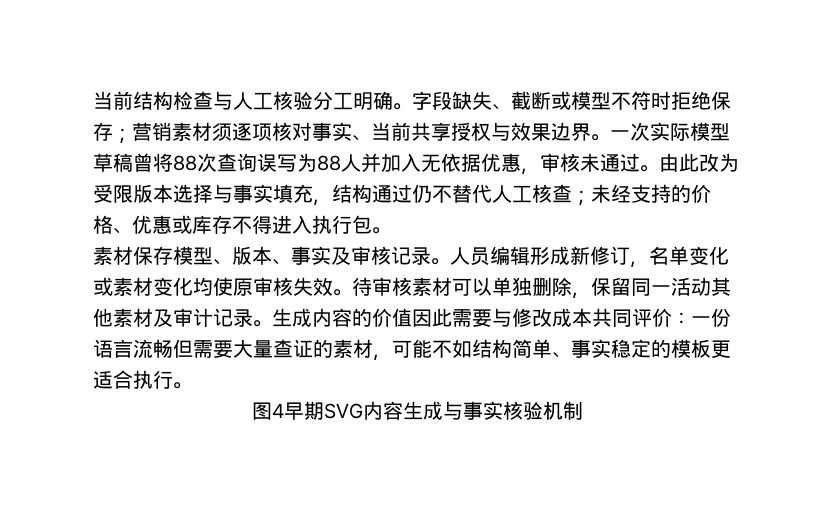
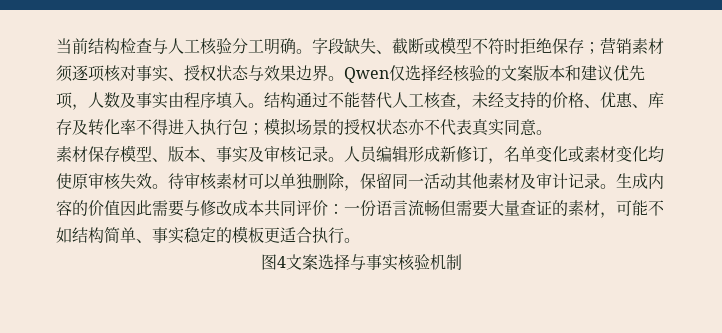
- 字段缺失、截断或模型不符时拒绝保存；营销素材须逐项核对事实、当前共享授权与效果边界。一次实际模型草稿曾将88次查询误写为88人并加入无依据优惠，审核未通过。由此改为受限版本选择与事实填充，结构通过仍不替代人工核查；未经支持的价格、优惠或库存不得进入执行包。
+ 字段缺失、截断或模型不符时拒绝保存；营销素材须逐项核对事实、授权状态与效果边界。Qwen仅选择经核验的文案版本和建议优先项，人数及事实由程序填入。结构通过不能替代人工核查，未经支持的价格、优惠、库存及转化率不得进入执行包；模拟场景的授权状态亦不代表真实同意。
- 图4早期SVG内容生成与事实核验机制
+ 图4文案选择与事实核验机制

